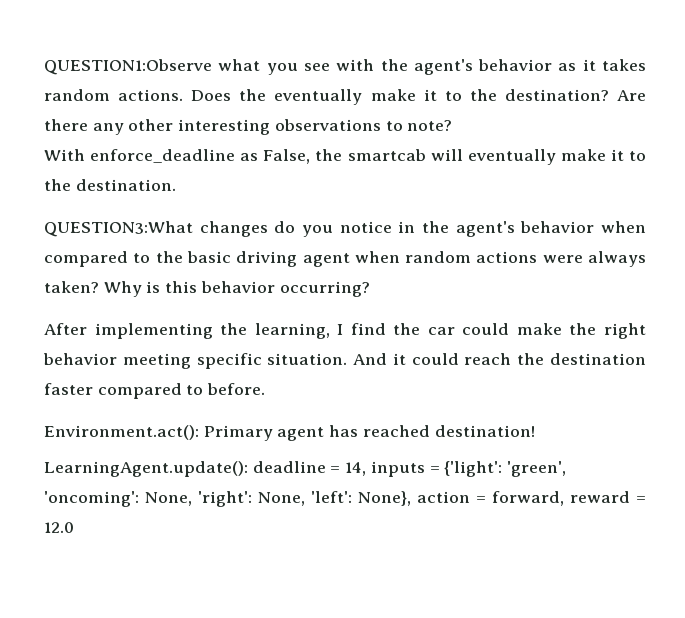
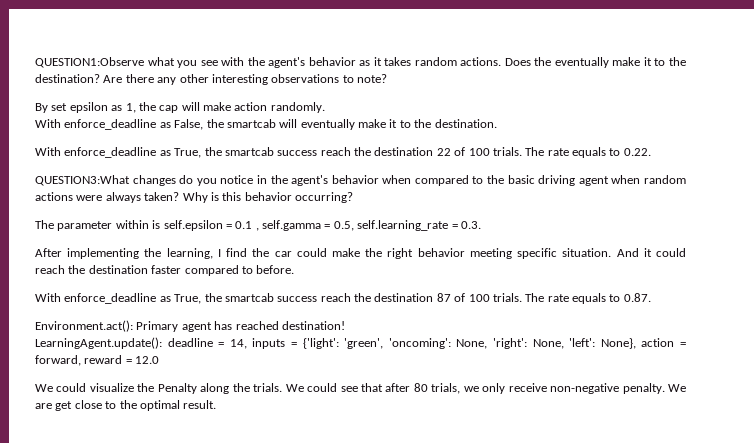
+ By set epsilon as 1, the cap will make action randomly.
+ With enforce_deadline as True, the smartcab success reach the destination 22 of 100 trials. The rate equals to 0.22.
+ The parameter within is self.epsilon = 0.1 , self.gamma = 0.5, self.learning_rate = 0.3.
+ With enforce_deadline as True, the smartcab success reach the destination 87 of 100 trials. The rate equals to 0.87.
+ We could visualize the Penalty along the trials. We could see that after 80 trials, we only receive non-negative penalty. We are get close to the optimal result.

